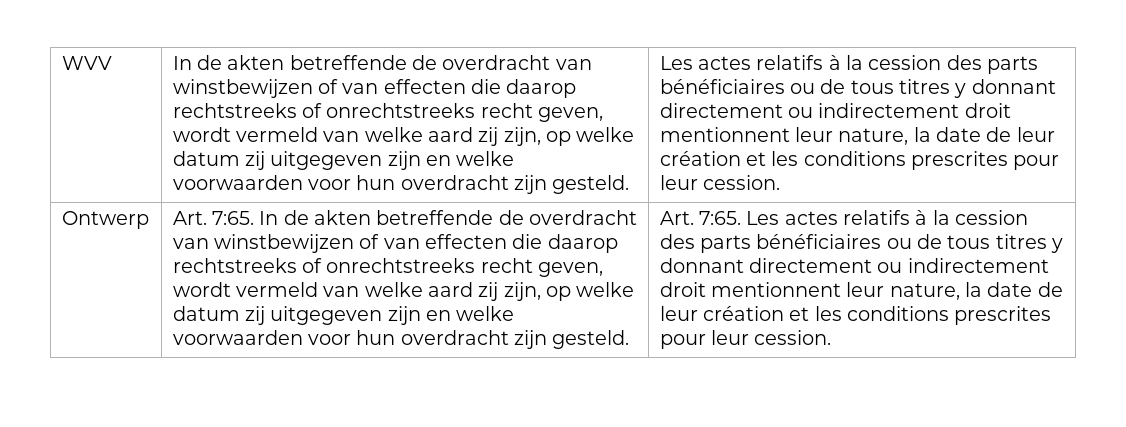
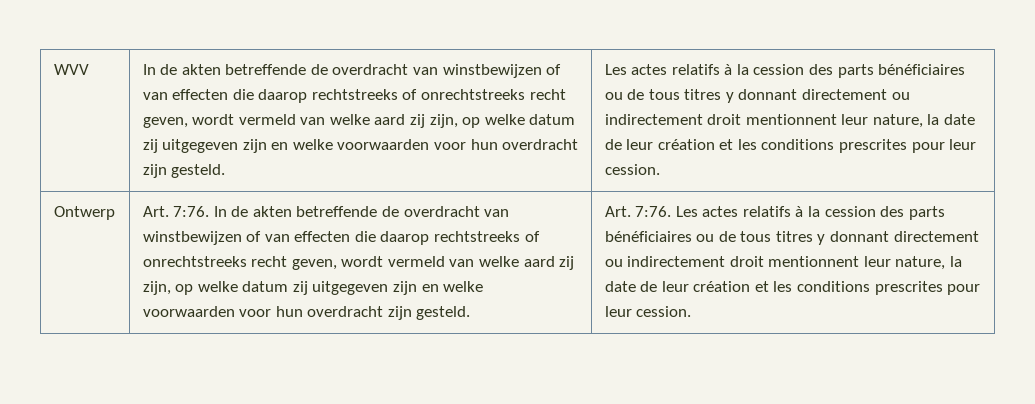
- Ontwerp | Art. 7:65.
+ Ontwerp | Art. 7:76.
- In de akten betreffende de overdracht van winstbewijzen of van effecten die daarop rechtstreeks of onrechtstreeks recht geven, wordt vermeld van welke aard zij zijn, op welke datum zij uitgegeven zijn en welke voorwaarden voor hun overdracht zijn gesteld. | Art. 7:65.
+ In de akten betreffende de overdracht van winstbewijzen of van effecten die daarop rechtstreeks of onrechtstreeks recht geven, wordt vermeld van welke aard zij zijn, op welke datum zij uitgegeven zijn en welke voorwaarden voor hun overdracht zijn gesteld. | Art. 7:76.

